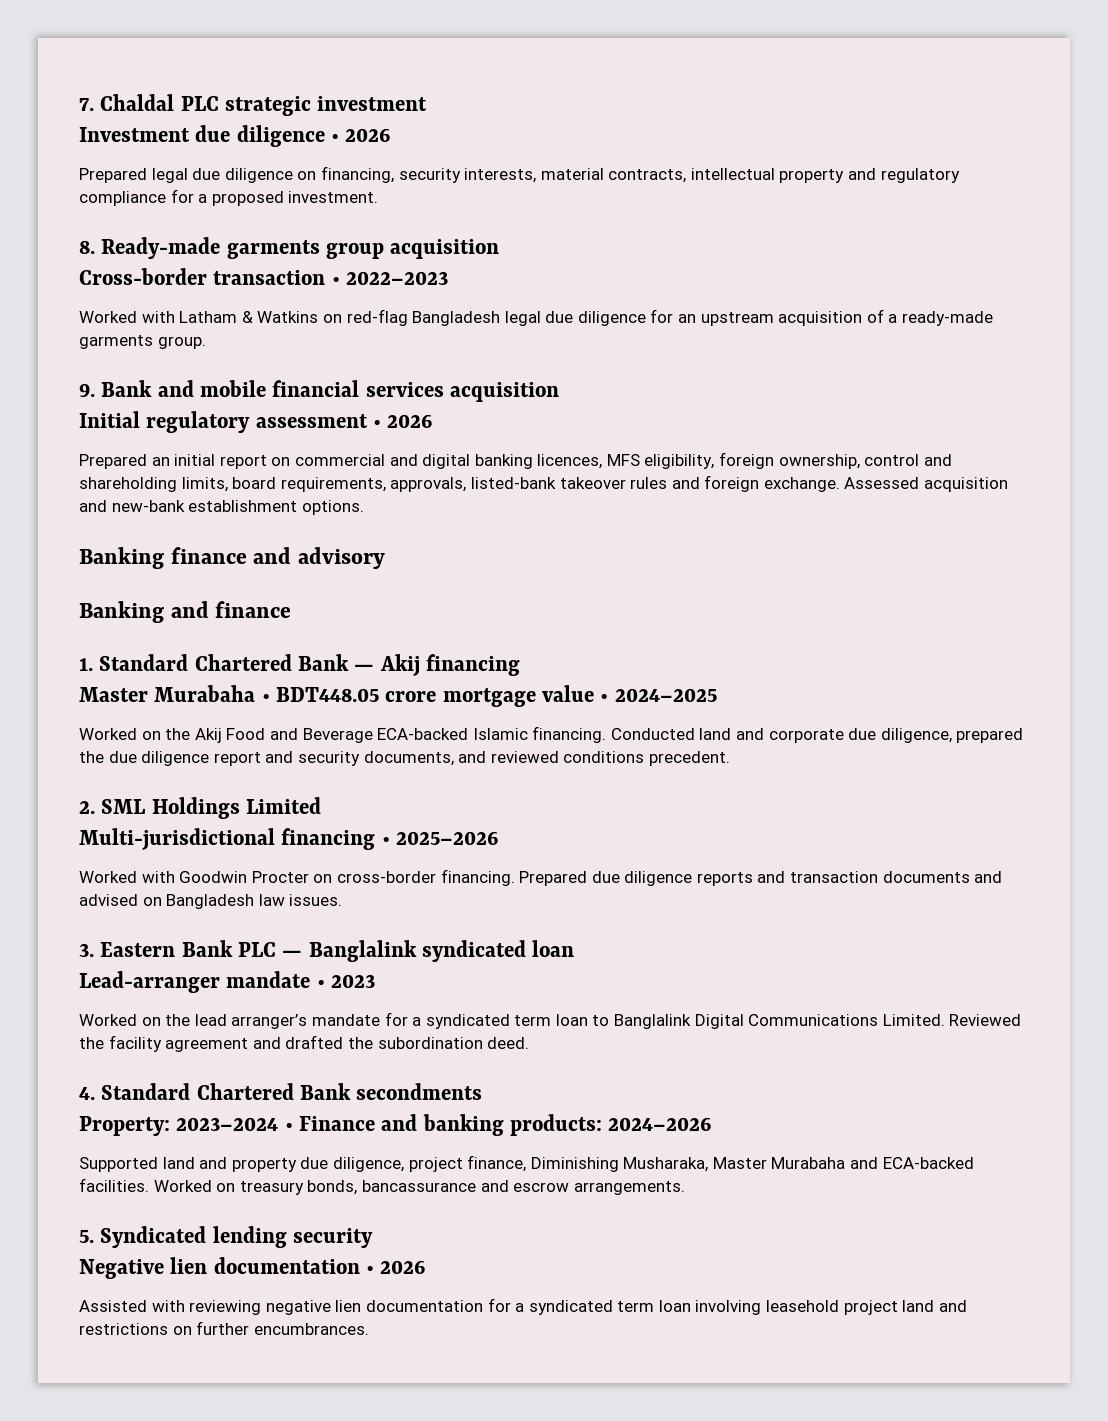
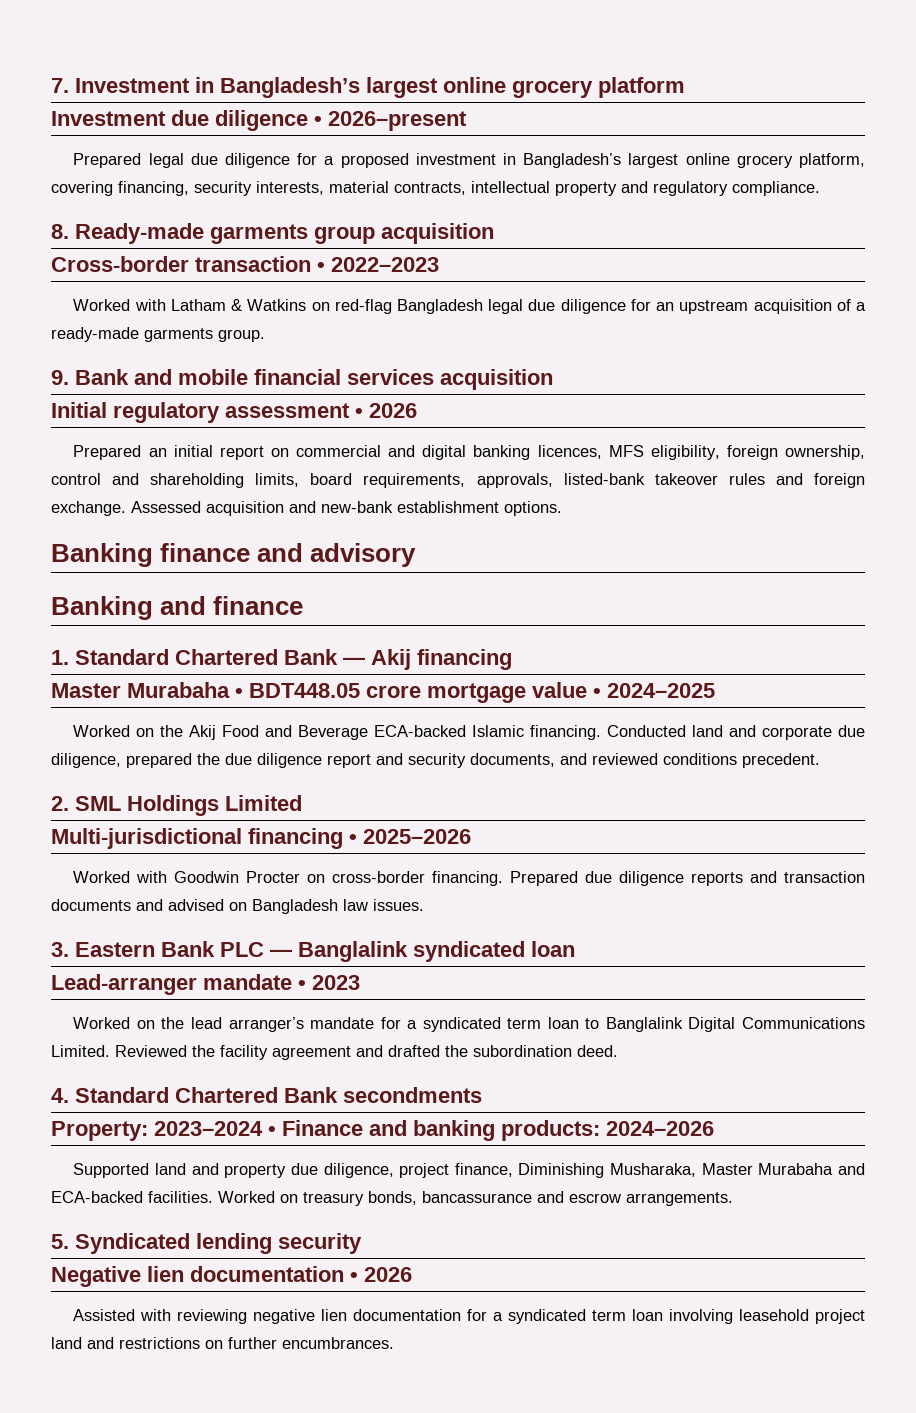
- 7. Chaldal PLC strategic investment
+ 7. Investment in Bangladesh’s largest online grocery platform
- Investment due diligence • 2026
+ Investment due diligence • 2026–present
- Prepared legal due diligence on financing, security interests, material contracts, intellectual property and regulatory compliance for a proposed investment.
+ Prepared legal due diligence for a proposed investment in Bangladesh’s largest online grocery platform, covering financing, security interests, material contracts, intellectual property and regulatory compliance.

